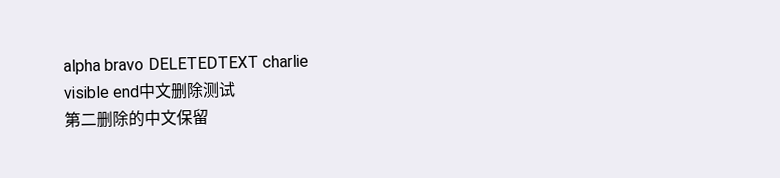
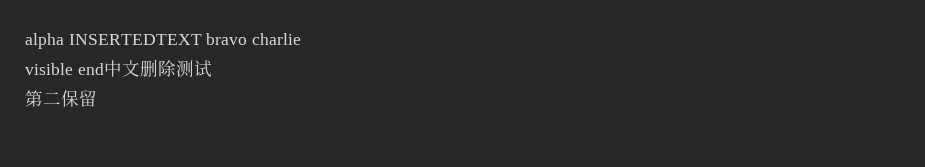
- alpha bravo DELETEDTEXT charlie
+ alpha INSERTEDTEXT bravo charlie
- 第二删除的中文保留
+ 第二保留

